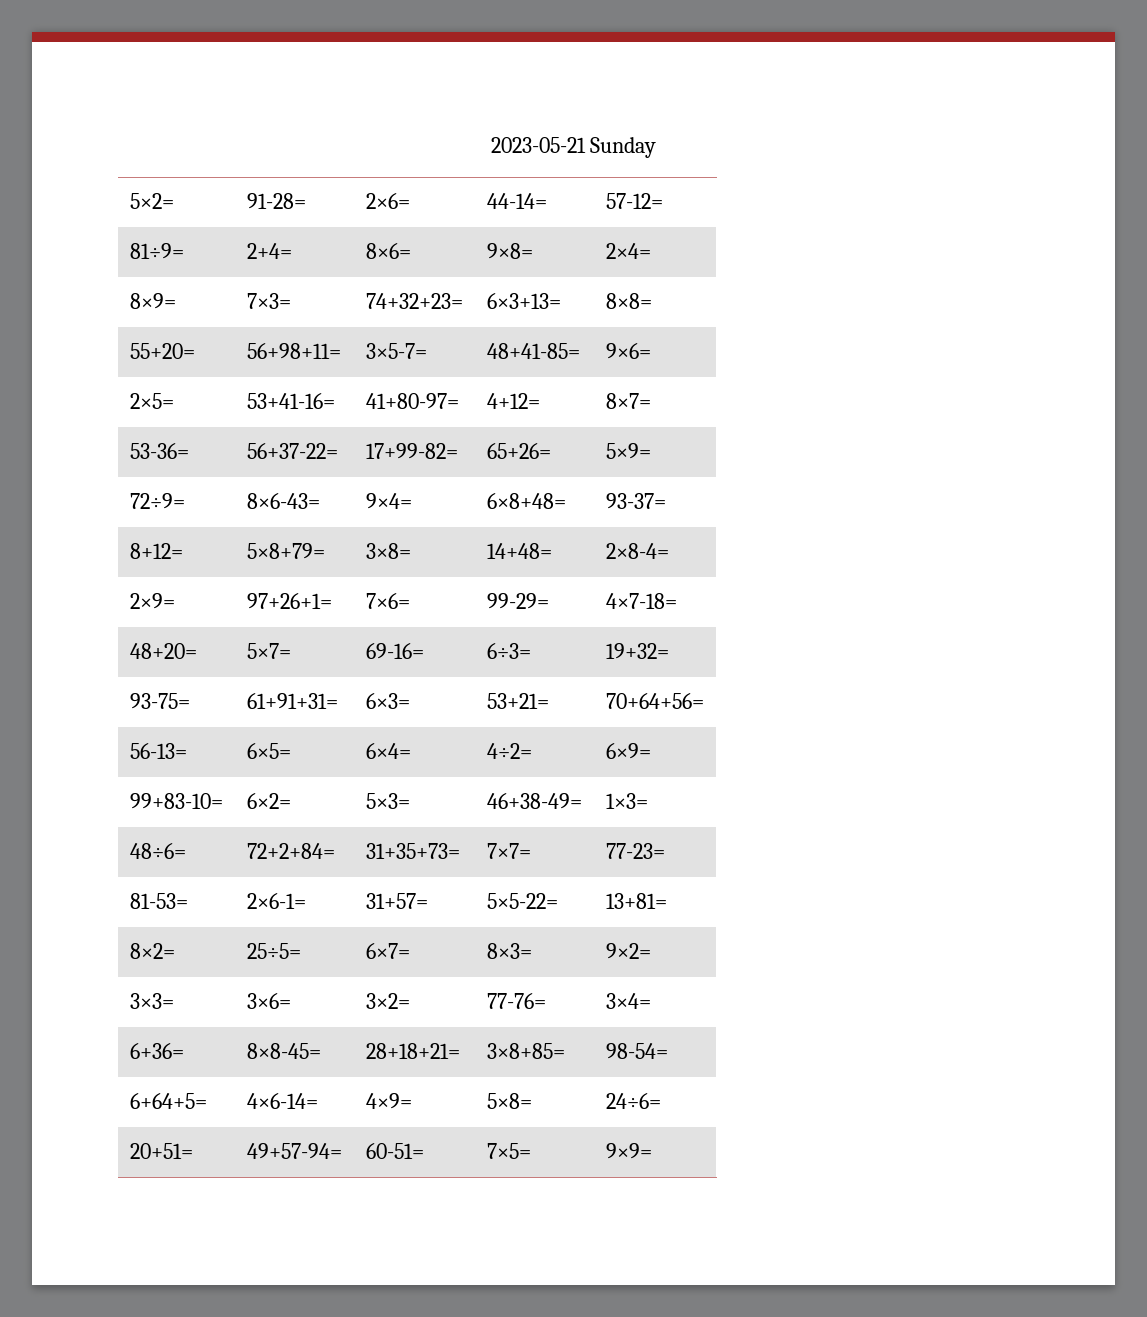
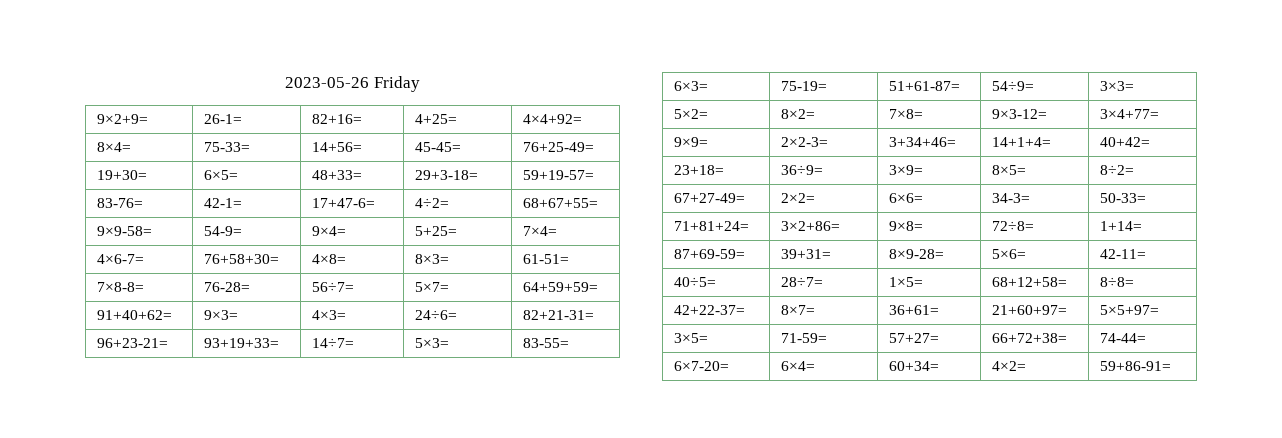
- 2023-05-21 Sunday
- 5×2= | 91-28= | 2×6= | 44-14= | 57-12=
- 81÷9= | 2+4= | 8×6= | 9×8= | 2×4=
- 8×9= | 7×3= | 74+32+23= | 6×3+13= | 8×8=
- 55+20= | 56+98+11= | 3×5-7= | 48+41-85= | 9×6=
- 2×5= | 53+41-16= | 41+80-97= | 4+12= | 8×7=
- 53-36= | 56+37-22= | 17+99-82= | 65+26= | 5×9=
- 72÷9= | 8×6-43= | 9×4= | 6×8+48= | 93-37=
- 8+12= | 5×8+79= | 3×8= | 14+48= | 2×8-4=
- 2×9= | 97+26+1= | 7×6= | 99-29= | 4×7-18=
- 48+20= | 5×7= | 69-16= | 6÷3= | 19+32=
- 93-75= | 61+91+31= | 6×3= | 53+21= | 70+64+56=
- 56-13= | 6×5= | 6×4= | 4÷2= | 6×9=
- 99+83-10= | 6×2= | 5×3= | 46+38-49= | 1×3=
- 48÷6= | 72+2+84= | 31+35+73= | 7×7= | 77-23=
- 81-53= | 2×6-1= | 31+57= | 5×5-22= | 13+81=
- 8×2= | 25÷5= | 6×7= | 8×3= | 9×2=
- 3×3= | 3×6= | 3×2= | 77-76= | 3×4=
- 6+36= | 8×8-45= | 28+18+21= | 3×8+85= | 98-54=
- 6+64+5= | 4×6-14= | 4×9= | 5×8= | 24÷6=
- 20+51= | 49+57-94= | 60-51= | 7×5= | 9×9=
+ 2023-05-26 Friday
+ 9×2+9= | 26-1= | 82+16= | 4+25= | 4×4+92=
+ 8×4= | 75-33= | 14+56= | 45-45= | 76+25-49=
+ 19+30= | 6×5= | 48+33= | 29+3-18= | 59+19-57=
+ 83-76= | 42-1= | 17+47-6= | 4÷2= | 68+67+55=
+ 9×9-58= | 54-9= | 9×4= | 5+25= | 7×4=
+ 4×6-7= | 76+58+30= | 4×8= | 8×3= | 61-51=
+ 7×8-8= | 76-28= | 56÷7= | 5×7= | 64+59+59=
+ 91+40+62= | 9×3= | 4×3= | 24÷6= | 82+21-31=
+ 96+23-21= | 93+19+33= | 14÷7= | 5×3= | 83-55=
+ 6×3= | 75-19= | 51+61-87= | 54÷9= | 3×3=
+ 5×2= | 8×2= | 7×8= | 9×3-12= | 3×4+77=
+ 9×9= | 2×2-3= | 3+34+46= | 14+1+4= | 40+42=
+ 23+18= | 36÷9= | 3×9= | 8×5= | 8÷2=
+ 67+27-49= | 2×2= | 6×6= | 34-3= | 50-33=
+ 71+81+24= | 3×2+86= | 9×8= | 72÷8= | 1+14=
+ 87+69-59= | 39+31= | 8×9-28= | 5×6= | 42-11=
+ 40÷5= | 28÷7= | 1×5= | 68+12+58= | 8÷8=
+ 42+22-37= | 8×7= | 36+61= | 21+60+97= | 5×5+97=
+ 3×5= | 71-59= | 57+27= | 66+72+38= | 74-44=
+ 6×7-20= | 6×4= | 60+34= | 4×2= | 59+86-91=

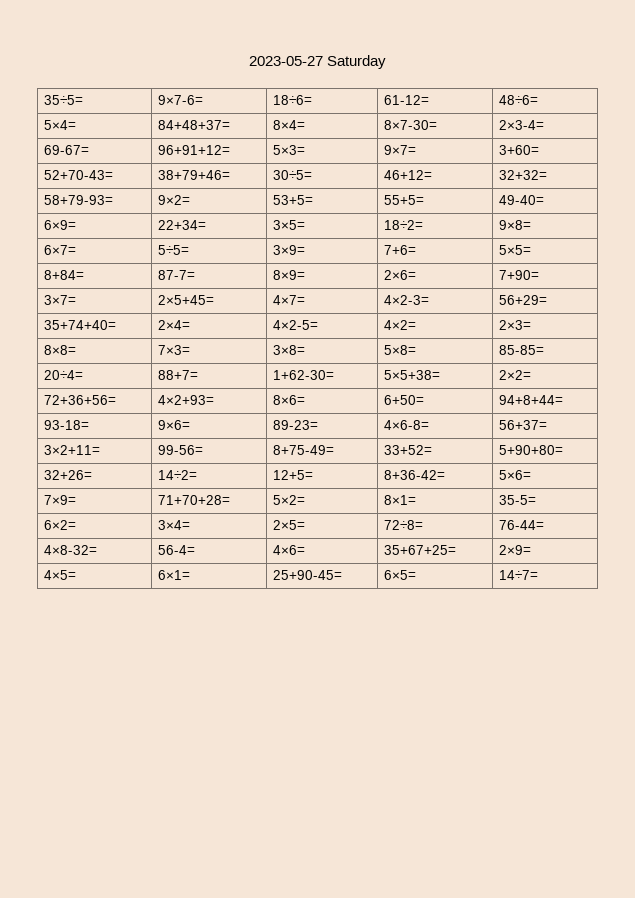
- 2023-05-26 Friday
- 9×2+9= | 26-1= | 82+16= | 4+25= | 4×4+92=
- 8×4= | 75-33= | 14+56= | 45-45= | 76+25-49=
- 19+30= | 6×5= | 48+33= | 29+3-18= | 59+19-57=
- 83-76= | 42-1= | 17+47-6= | 4÷2= | 68+67+55=
- 9×9-58= | 54-9= | 9×4= | 5+25= | 7×4=
- 4×6-7= | 76+58+30= | 4×8= | 8×3= | 61-51=
- 7×8-8= | 76-28= | 56÷7= | 5×7= | 64+59+59=
- 91+40+62= | 9×3= | 4×3= | 24÷6= | 82+21-31=
- 96+23-21= | 93+19+33= | 14÷7= | 5×3= | 83-55=
- 6×3= | 75-19= | 51+61-87= | 54÷9= | 3×3=
- 5×2= | 8×2= | 7×8= | 9×3-12= | 3×4+77=
- 9×9= | 2×2-3= | 3+34+46= | 14+1+4= | 40+42=
- 23+18= | 36÷9= | 3×9= | 8×5= | 8÷2=
- 67+27-49= | 2×2= | 6×6= | 34-3= | 50-33=
- 71+81+24= | 3×2+86= | 9×8= | 72÷8= | 1+14=
- 87+69-59= | 39+31= | 8×9-28= | 5×6= | 42-11=
- 40÷5= | 28÷7= | 1×5= | 68+12+58= | 8÷8=
- 42+22-37= | 8×7= | 36+61= | 21+60+97= | 5×5+97=
- 3×5= | 71-59= | 57+27= | 66+72+38= | 74-44=
- 6×7-20= | 6×4= | 60+34= | 4×2= | 59+86-91=
+ 2023-05-27 Saturday
+ 35÷5= | 9×7-6= | 18÷6= | 61-12= | 48÷6=
+ 5×4= | 84+48+37= | 8×4= | 8×7-30= | 2×3-4=
+ 69-67= | 96+91+12= | 5×3= | 9×7= | 3+60=
+ 52+70-43= | 38+79+46= | 30÷5= | 46+12= | 32+32=
+ 58+79-93= | 9×2= | 53+5= | 55+5= | 49-40=
+ 6×9= | 22+34= | 3×5= | 18÷2= | 9×8=
+ 6×7= | 5÷5= | 3×9= | 7+6= | 5×5=
+ 8+84= | 87-7= | 8×9= | 2×6= | 7+90=
+ 3×7= | 2×5+45= | 4×7= | 4×2-3= | 56+29=
+ 35+74+40= | 2×4= | 4×2-5= | 4×2= | 2×3=
+ 8×8= | 7×3= | 3×8= | 5×8= | 85-85=
+ 20÷4= | 88+7= | 1+62-30= | 5×5+38= | 2×2=
+ 72+36+56= | 4×2+93= | 8×6= | 6+50= | 94+8+44=
+ 93-18= | 9×6= | 89-23= | 4×6-8= | 56+37=
+ 3×2+11= | 99-56= | 8+75-49= | 33+52= | 5+90+80=
+ 32+26= | 14÷2= | 12+5= | 8+36-42= | 5×6=
+ 7×9= | 71+70+28= | 5×2= | 8×1= | 35-5=
+ 6×2= | 3×4= | 2×5= | 72÷8= | 76-44=
+ 4×8-32= | 56-4= | 4×6= | 35+67+25= | 2×9=
+ 4×5= | 6×1= | 25+90-45= | 6×5= | 14÷7=

